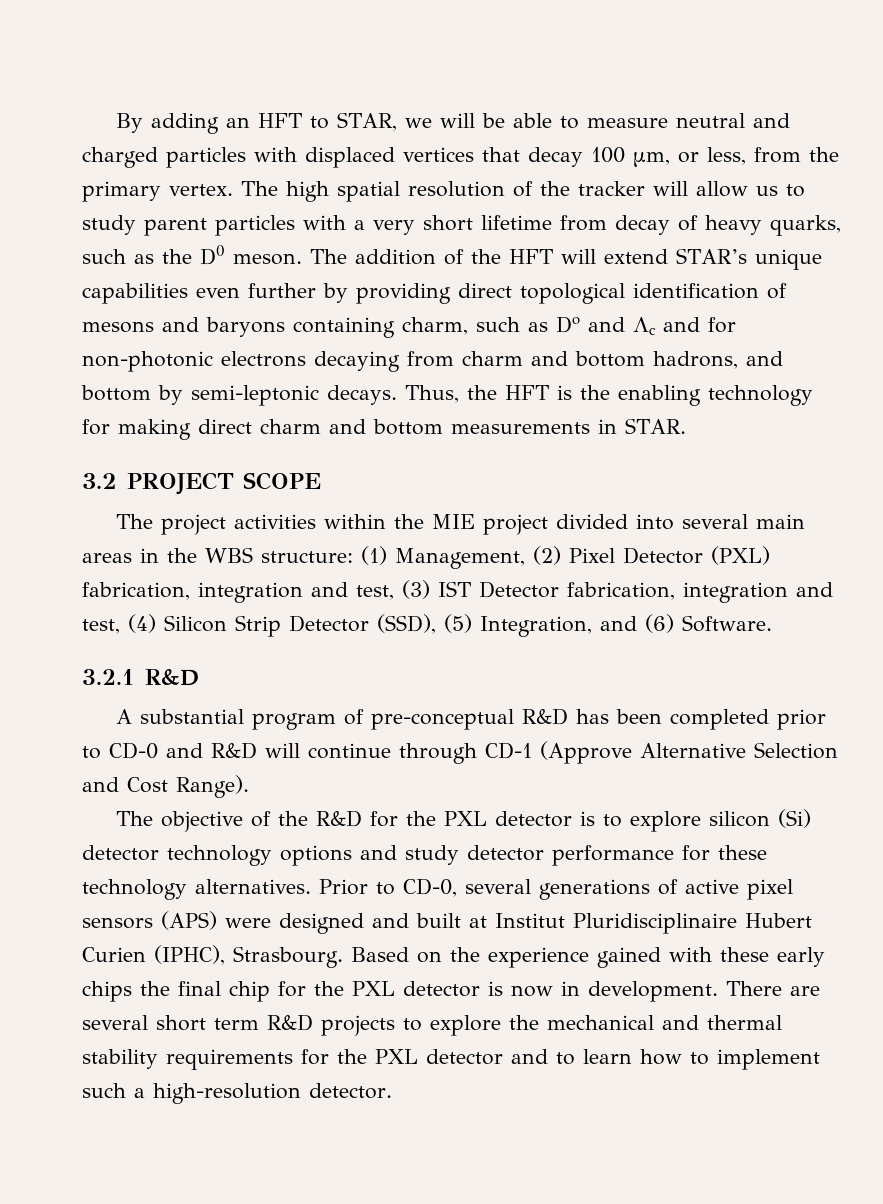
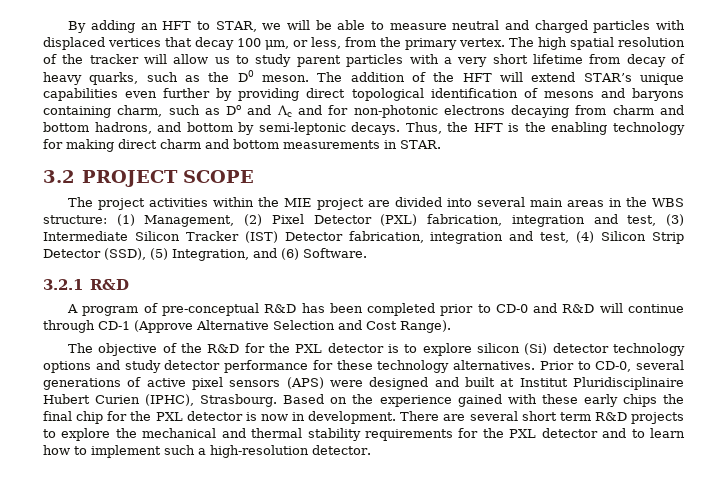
- The project activities within the MIE project divided into several main areas in the WBS structure: (1) Management, (2) Pixel Detector (PXL) fabrication, integration and test, (3) IST Detector fabrication, integration and test, (4) Silicon Strip Detector (SSD), (5) Integration, and (6) Software.
+ The project activities within the MIE project are divided into several main areas in the WBS structure: (1) Management, (2) Pixel Detector (PXL) fabrication, integration and test, (3) Intermediate Silicon Tracker (IST) Detector fabrication, integration and test, (4) Silicon Strip Detector (SSD), (5) Integration, and (6) Software.
- A substantial program of pre-conceptual R&D has been completed prior to CD-0 and R&D will continue through CD-1 (Approve Alternative Selection and Cost Range).
+ A program of pre-conceptual R&D has been completed prior to CD-0 and R&D will continue through CD-1 (Approve Alternative Selection and Cost Range).

